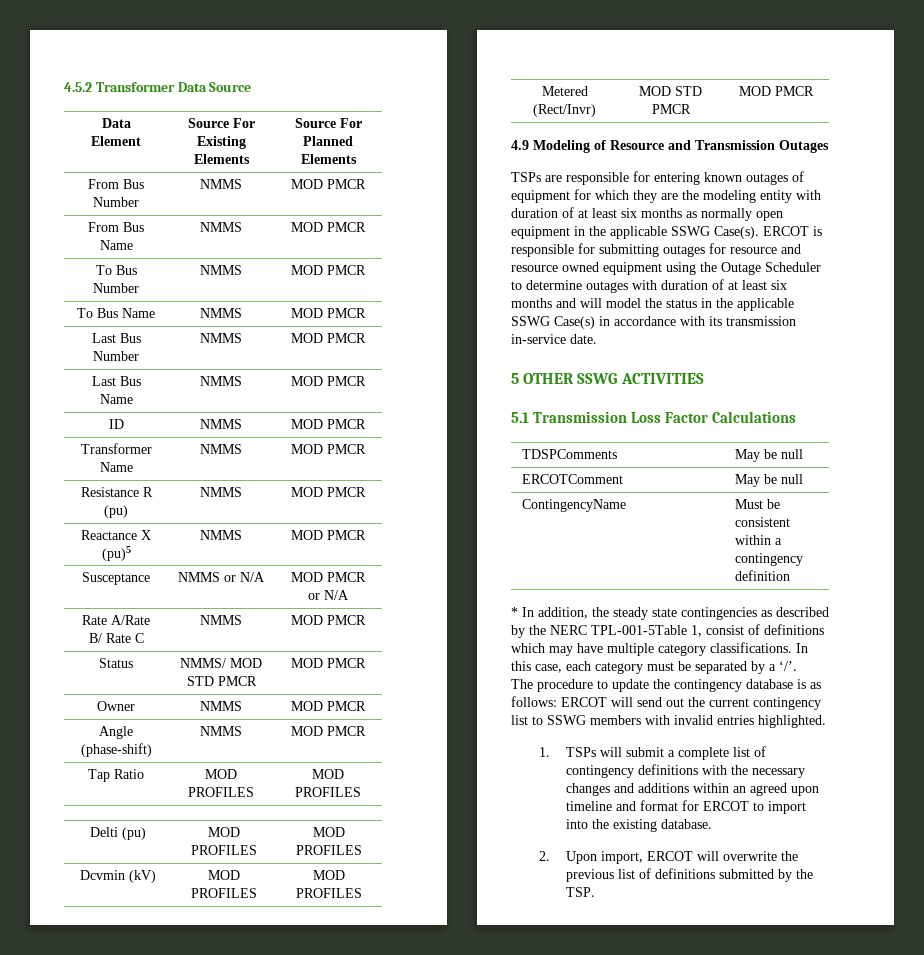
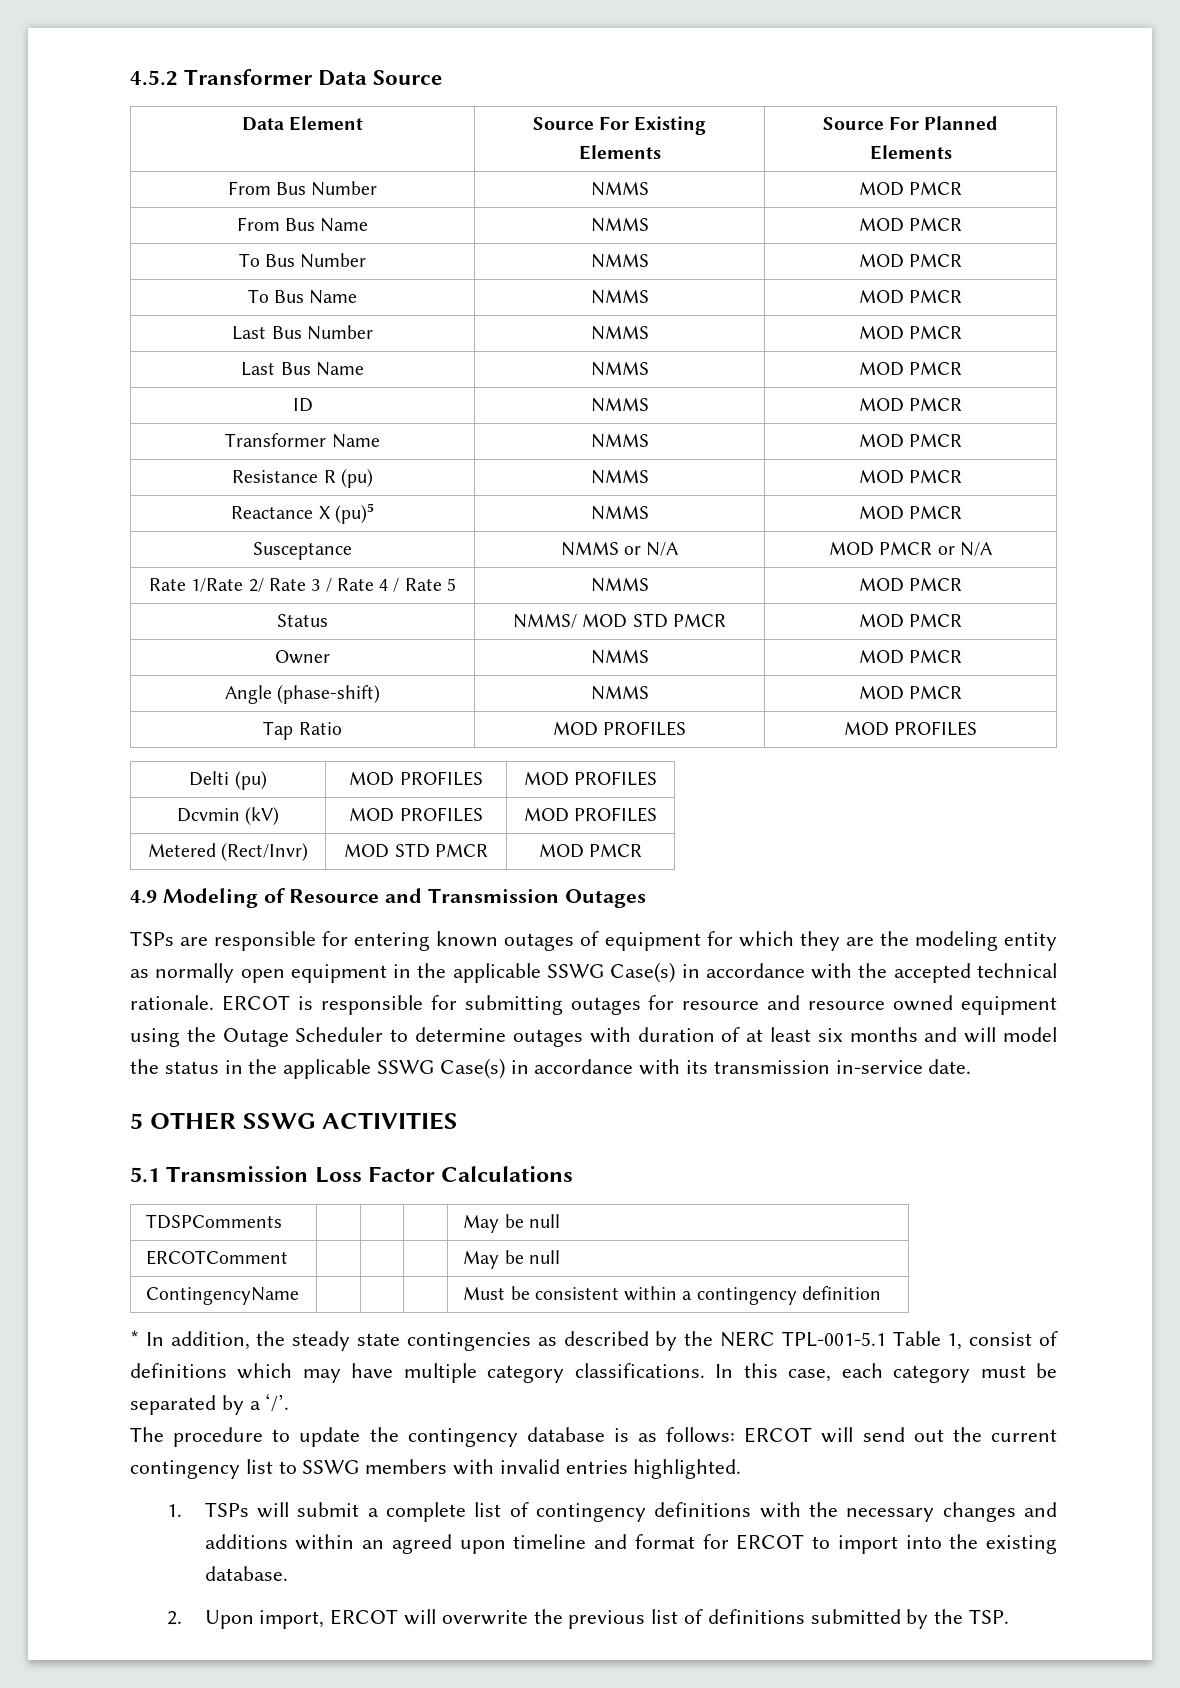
- Rate A/Rate B/ Rate C | NMMS | MOD PMCR
+ Rate 1/Rate 2/ Rate 3 / Rate 4 / Rate 5 | NMMS | MOD PMCR
- TSPs are responsible for entering known outages of equipment for which they are the modeling entity with duration of at least six months as normally open equipment in the applicable SSWG Case(s).
+ TSPs are responsible for entering known outages of equipment for which they are the modeling entity as normally open equipment in the applicable SSWG Case(s) in accordance with the accepted technical rationale.
- * In addition, the steady state contingencies as described by the NERC TPL-001-5Table 1, consist of definitions which may have multiple category classifications.
+ * In addition, the steady state contingencies as described by the NERC TPL-001-5.1 Table 1, consist of definitions which may have multiple category classifications.

